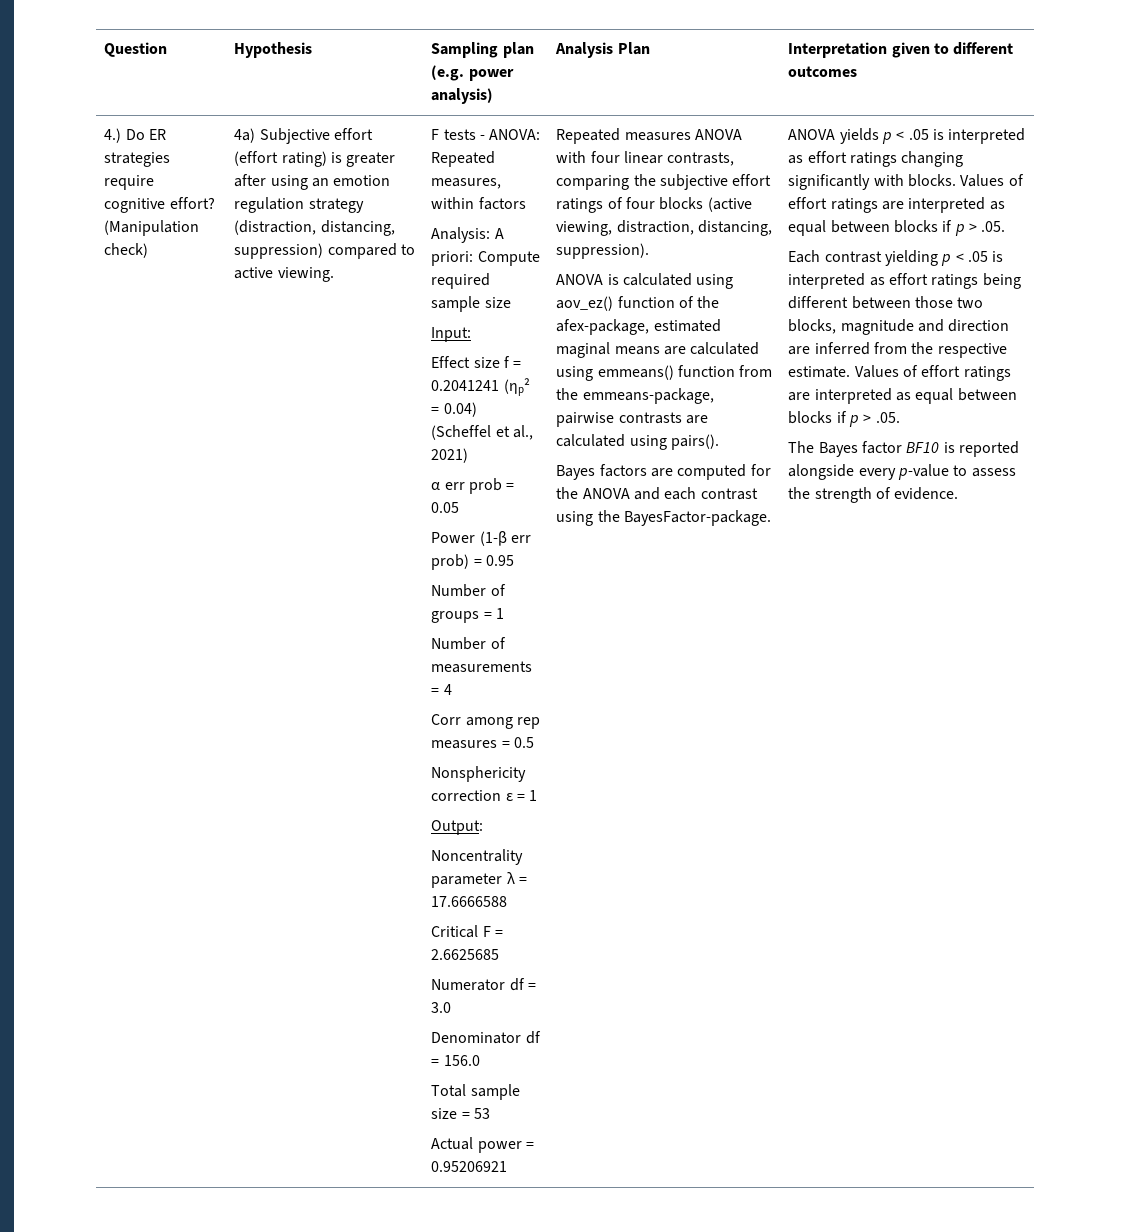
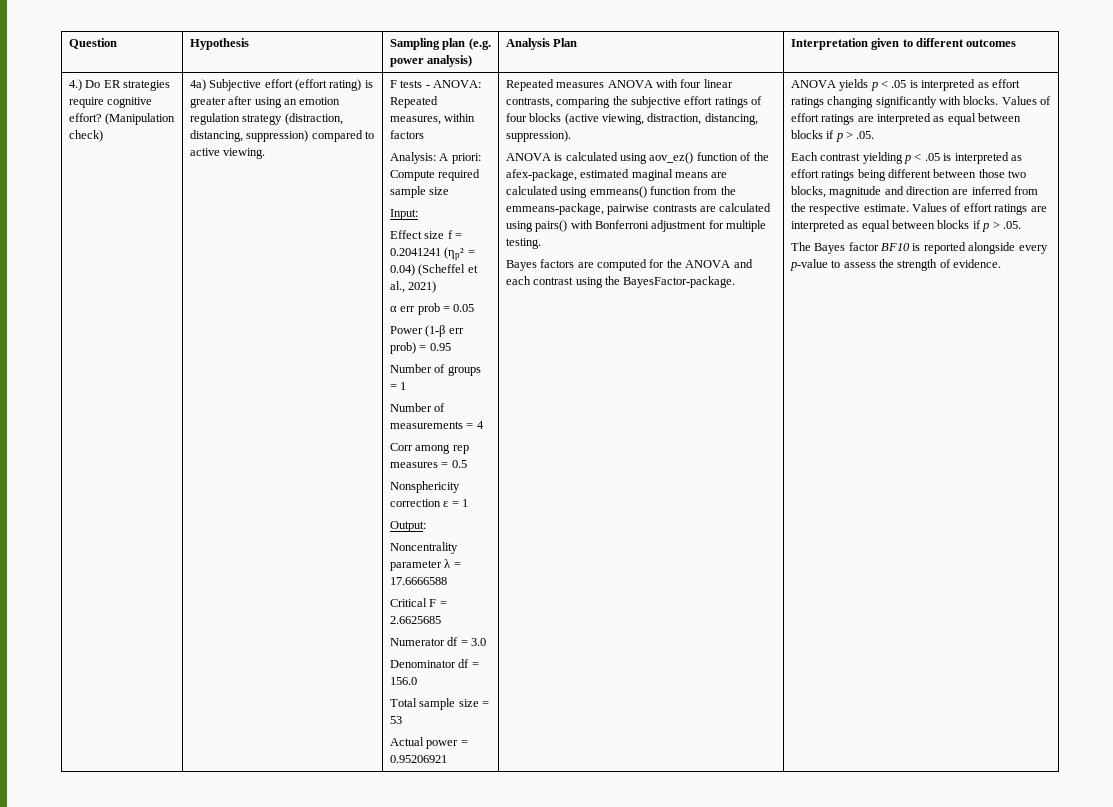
- ANOVA is calculated using aov_ez() function of the afex-package, estimated maginal means are calculated using emmeans() function from the emmeans-package, pairwise contrasts are calculated using pairs().
+ ANOVA is calculated using aov_ez() function of the afex-package, estimated maginal means are calculated using emmeans() function from the emmeans-package, pairwise contrasts are calculated using pairs() with Bonferroni adjustment for multiple testing.

